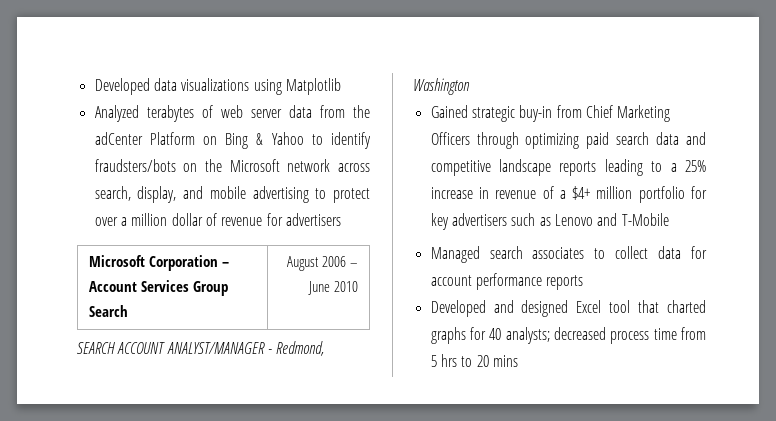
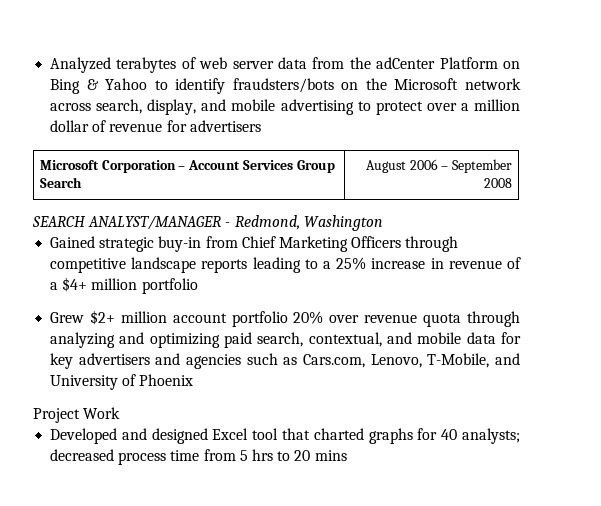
- Developed data visualizations using Matplotlib
- Microsoft Corporation – Account Services Group Search | August 2006 – June 2010
+ Microsoft Corporation – Account Services Group Search | August 2006 – September 2008
- SEARCH ACCOUNT ANALYST/MANAGER - Redmond, Washington
+ SEARCH ANALYST/MANAGER - Redmond, Washington
- Gained strategic buy-in from Chief Marketing Officers through optimizing paid search data and competitive landscape reports leading to a 25% increase in revenue of a $4+ million portfolio for key advertisers such as Lenovo and T-Mobile
- Managed search associates to collect data for account performance reports
+ Gained strategic buy-in from Chief Marketing Officers through competitive landscape reports leading to a 25% increase in revenue of a $4+ million portfolio
+ Grew $2+ million account portfolio 20% over revenue quota through analyzing and optimizing paid search, contextual, and mobile data for key advertisers and agencies such as Cars.com, Lenovo, T-Mobile, and University of Phoenix
+ Project Work

